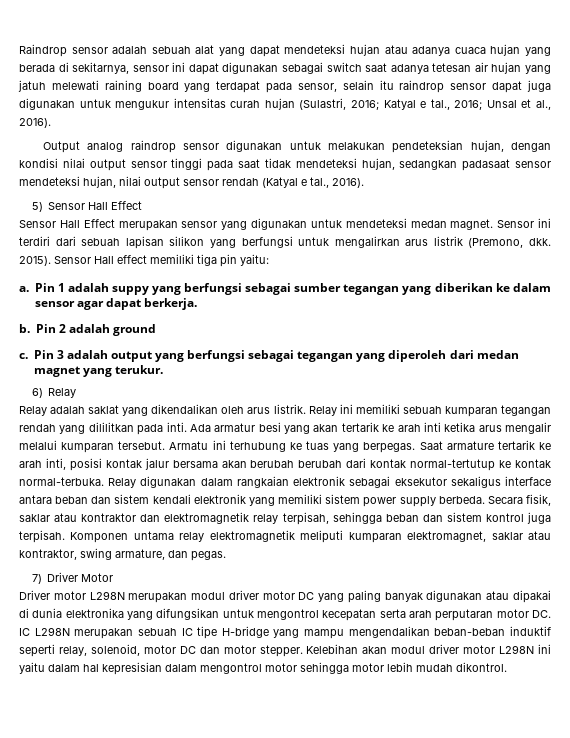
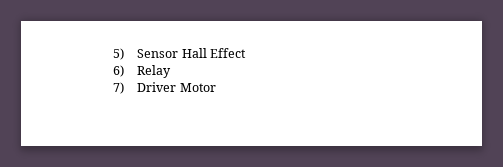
- Raindrop sensor adalah sebuah alat yang dapat mendeteksi hujan atau adanya cuaca hujan yang berada di sekitarnya, sensor ini dapat digunakan sebagai switch saat adanya tetesan air hujan yang jatuh melewati raining board yang terdapat pada sensor, selain itu raindrop sensor dapat juga digunakan untuk mengukur intensitas curah hujan (Sulastri, 2016; Katyal e tal., 2016; Unsal et al., 2016).
- Output analog raindrop sensor digunakan untuk melakukan pendeteksian hujan, dengan kondisi nilai output sensor tinggi pada saat tidak mendeteksi hujan, sedangkan padasaat sensor mendeteksi hujan, nilai output sensor rendah (Katyal e tal., 2016).
  5) Sensor Hall Effect
- Sensor Hall Effect merupakan sensor yang digunakan untuk mendeteksi medan magnet. Sensor ini terdiri dari sebuah lapisan silikon yang berfungsi untuk mengalirkan arus listrik (Premono, dkk. 2015). Sensor Hall effect memiliki tiga pin yaitu:
- a. Pin 1 adalah suppy yang berfungsi sebagai sumber tegangan yang diberikan ke dalam sensor agar dapat berkerja.
- b. Pin 2 adalah ground
- c. Pin 3 adalah output yang berfungsi sebagai tegangan yang diperoleh dari medan magnet yang terukur.
  6) Relay
- Relay adalah saklat yang dikendalikan oleh arus listrik. Relay ini memiliki sebuah kumparan tegangan rendah yang dililitkan pada inti. Ada armatur besi yang akan tertarik ke arah inti ketika arus mengalir melalui kumparan tersebut. Armatu ini terhubung ke tuas yang berpegas. Saat armature tertarik ke arah inti, posisi kontak jalur bersama akan berubah berubah dari kontak normal-tertutup ke kontak normal-terbuka. Relay digunakan dalam rangkaian elektronik sebagai eksekutor sekaligus interface antara beban dan sistem kendali elektronik yang memiliki sistem power supply berbeda. Secara fisik, saklar atau kontraktor dan elektromagnetik relay terpisah, sehingga beban dan sistem kontrol juga terpisah. Komponen untama relay elektromagnetik meliputi kumparan elektromagnet, saklar atau kontraktor, swing armature, dan pegas.
  7) Driver Motor
- Driver motor L298N merupakan modul driver motor DC yang paling banyak digunakan atau dipakai di dunia elektronika yang difungsikan untuk mengontrol kecepatan serta arah perputaran motor DC. IC L298N merupakan sebuah IC tipe H-bridge yang mampu mengendalikan beban-beban induktif seperti relay, solenoid, motor DC dan motor stepper. Kelebihan akan modul driver motor L298N ini yaitu dalam hal kepresisian dalam mengontrol motor sehingga motor lebih mudah dikontrol.

